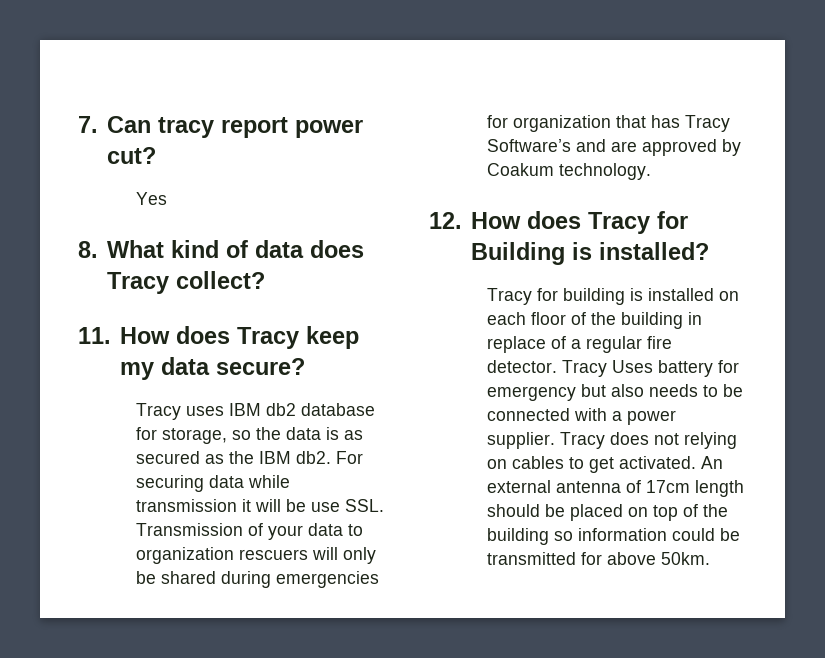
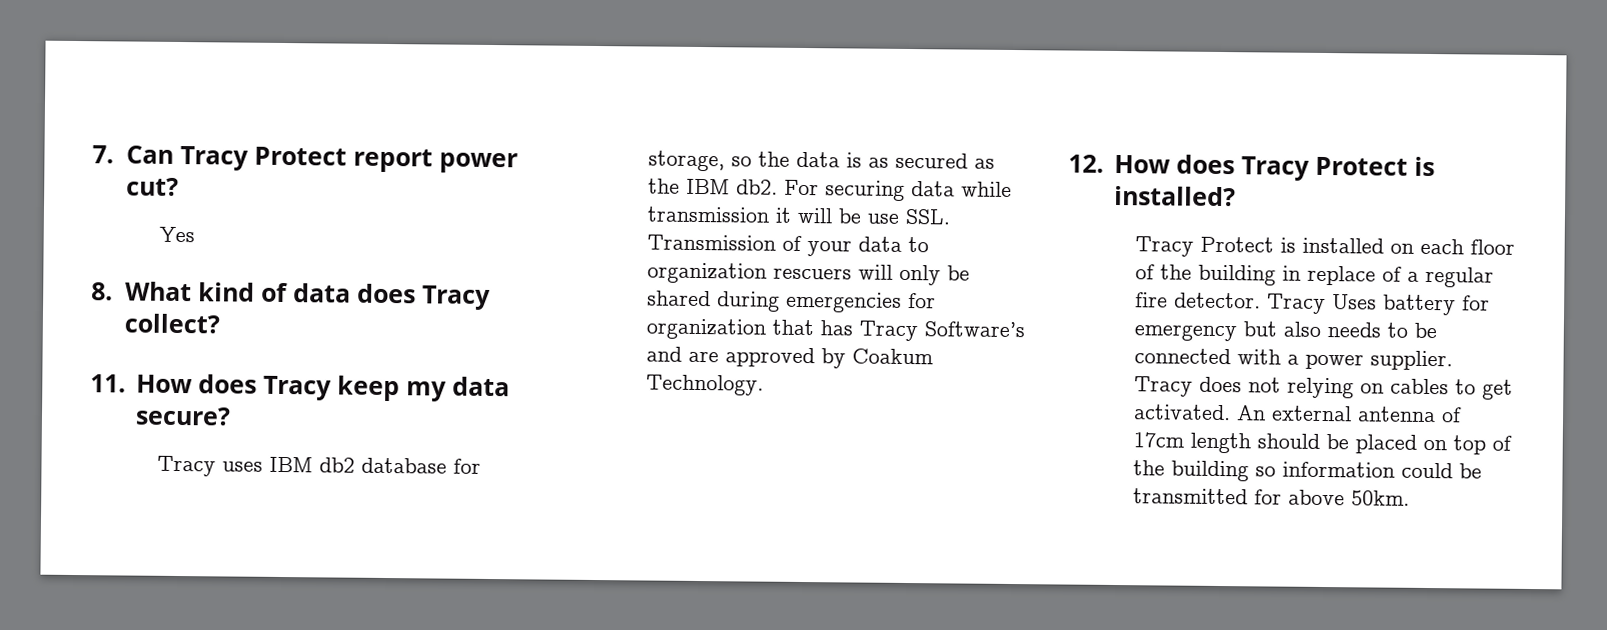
- 7. Can tracy report power cut?
+ 7. Can Tracy Protect report power cut?
- For securing data while transmission it will be use SSL. Transmission of your data to organization rescuers will only be shared during emergencies for organization that has Tracy Software’s and are approved by Coakum technology.
+ For securing data while transmission it will be use SSL. Transmission of your data to organization rescuers will only be shared during emergencies for organization that has Tracy Software’s and are approved by Coakum Technology.
- 12. How does Tracy for Building is installed?
+ 12. How does Tracy Protect is installed?
- Tracy for building is installed on each floor of the building in replace of a regular fire detector.
+ Tracy Protect is installed on each floor of the building in replace of a regular fire detector.

